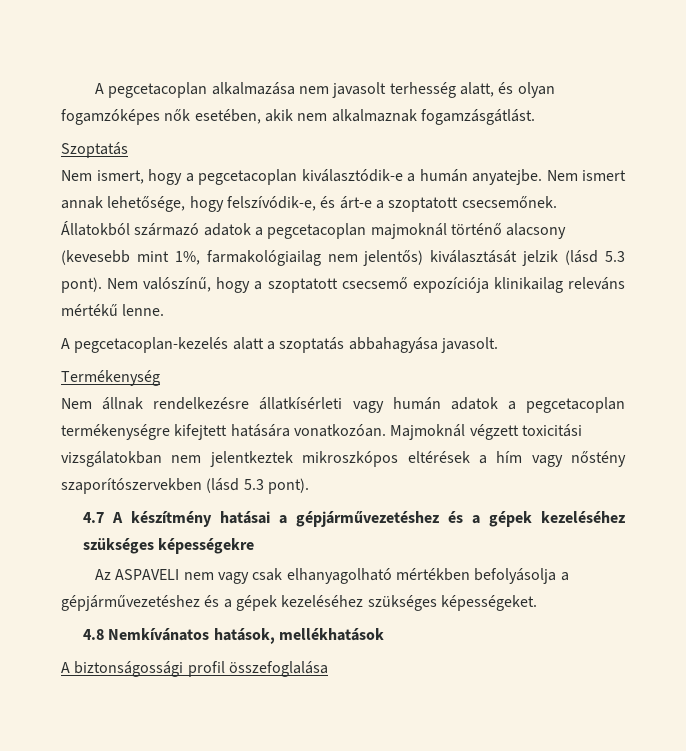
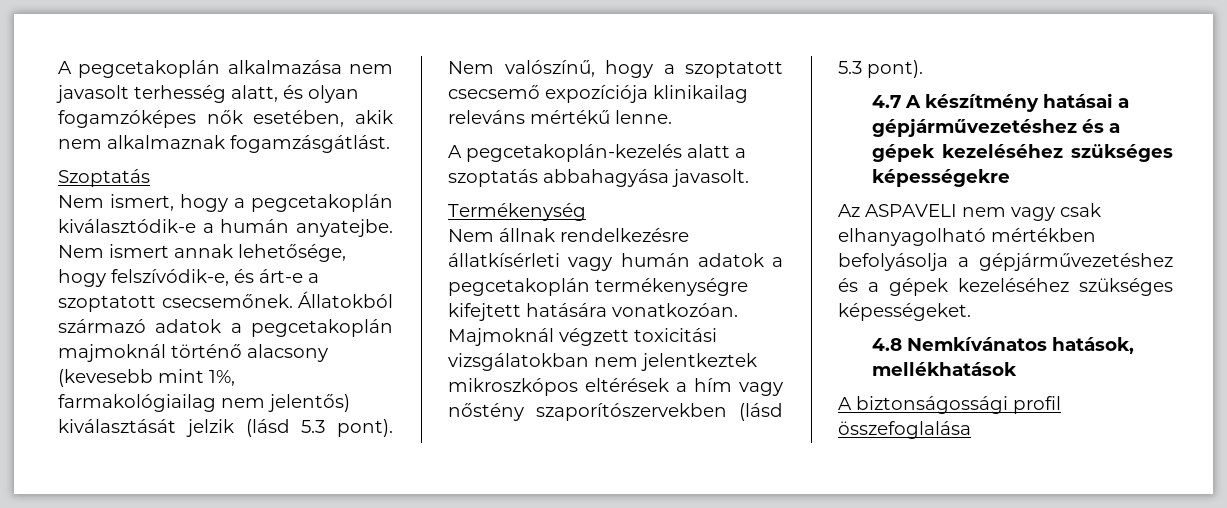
- A pegcetacoplan alkalmazása nem javasolt terhesség alatt, és olyan fogamzóképes nők esetében, akik nem alkalmaznak fogamzásgátlást.
+ A pegcetakoplán alkalmazása nem javasolt terhesség alatt, és olyan fogamzóképes nők esetében, akik nem alkalmaznak fogamzásgátlást.
- Nem ismert, hogy a pegcetacoplan kiválasztódik-e a humán anyatejbe.
+ Nem ismert, hogy a pegcetakoplán kiválasztódik-e a humán anyatejbe.
- Állatokból származó adatok a pegcetacoplan majmoknál történő alacsony (kevesebb mint 1%, farmakológiailag nem jelentős) kiválasztását jelzik (lásd 5.3 pont).
+ Állatokból származó adatok a pegcetakoplán majmoknál történő alacsony (kevesebb mint 1%, farmakológiailag nem jelentős) kiválasztását jelzik (lásd 5.3 pont).
- A pegcetacoplan-kezelés alatt a szoptatás abbahagyása javasolt.
+ A pegcetakoplán-kezelés alatt a szoptatás abbahagyása javasolt.
- Nem állnak rendelkezésre állatkísérleti vagy humán adatok a pegcetacoplan termékenységre kifejtett hatására vonatkozóan.
+ Nem állnak rendelkezésre állatkísérleti vagy humán adatok a pegcetakoplán termékenységre kifejtett hatására vonatkozóan.

